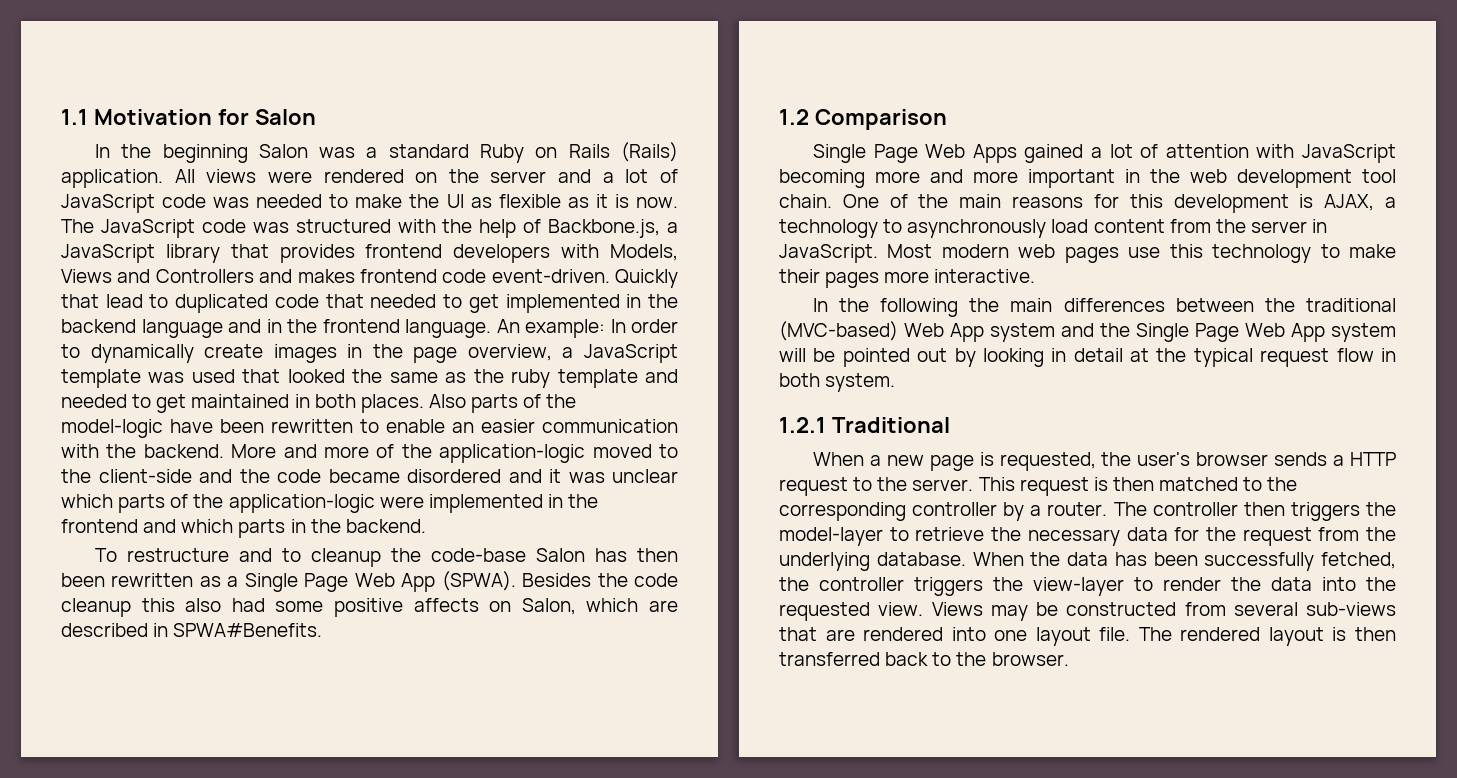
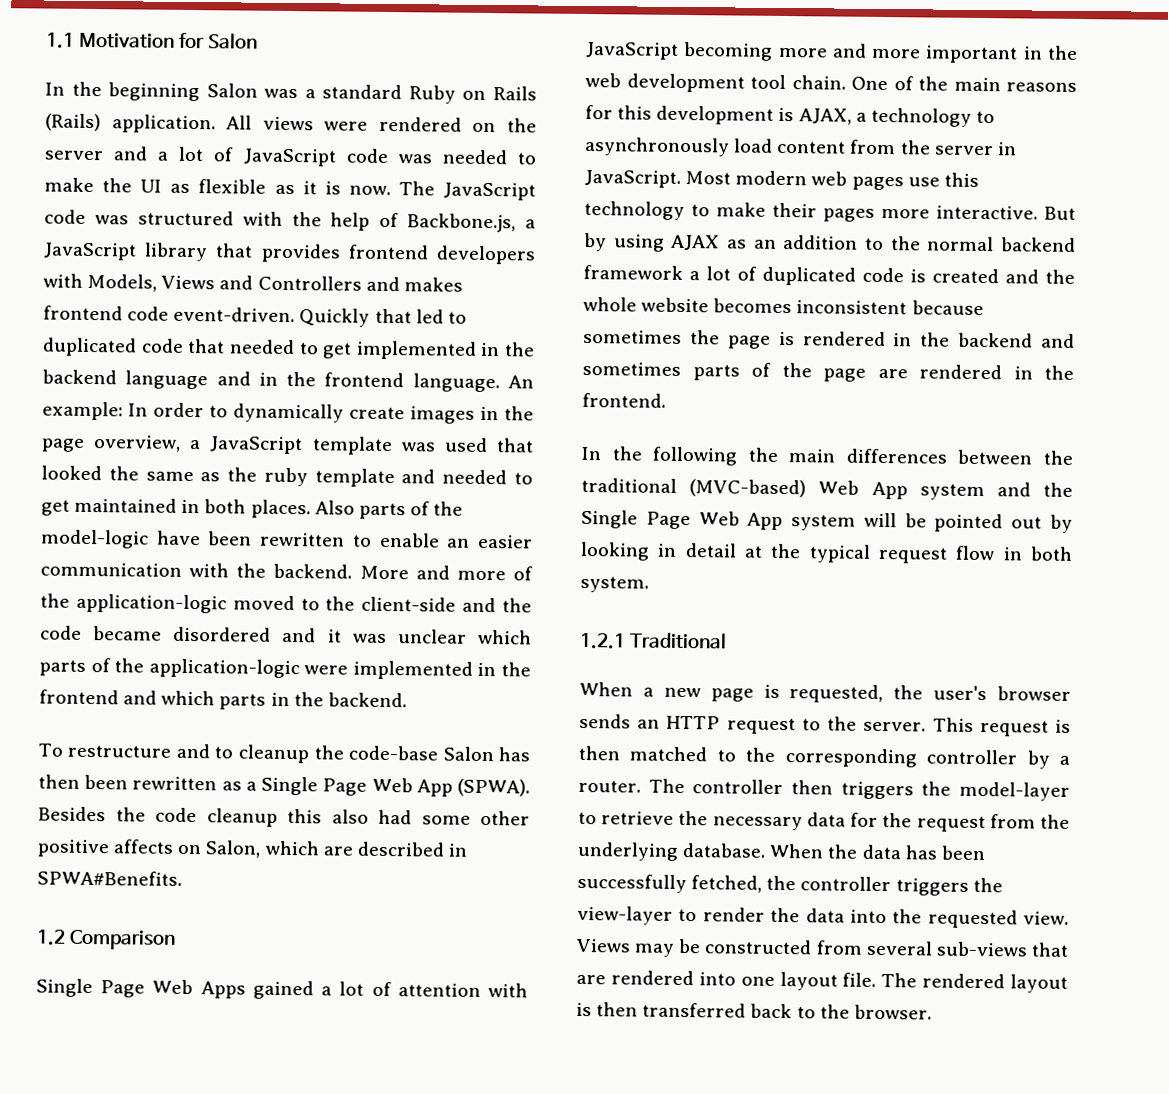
- Quickly that lead to duplicated code that needed to get implemented in the backend language and in the frontend language.
+ Quickly that led to duplicated code that needed to get implemented in the backend language and in the frontend language.
- Besides the code cleanup this also had some positive affects on Salon, which are described in SPWA#Benefits.
+ Besides the code cleanup this also had some other positive affects on Salon, which are described in SPWA#Benefits.
+ But by using AJAX as an addition to the normal backend framework a lot of duplicated code is created and the whole website becomes inconsistent because sometimes the page is rendered in the backend and sometimes parts of the page are rendered in the frontend.
- When a new page is requested, the user's browser sends a HTTP request to the server.
+ When a new page is requested, the user's browser sends an HTTP request to the server.

